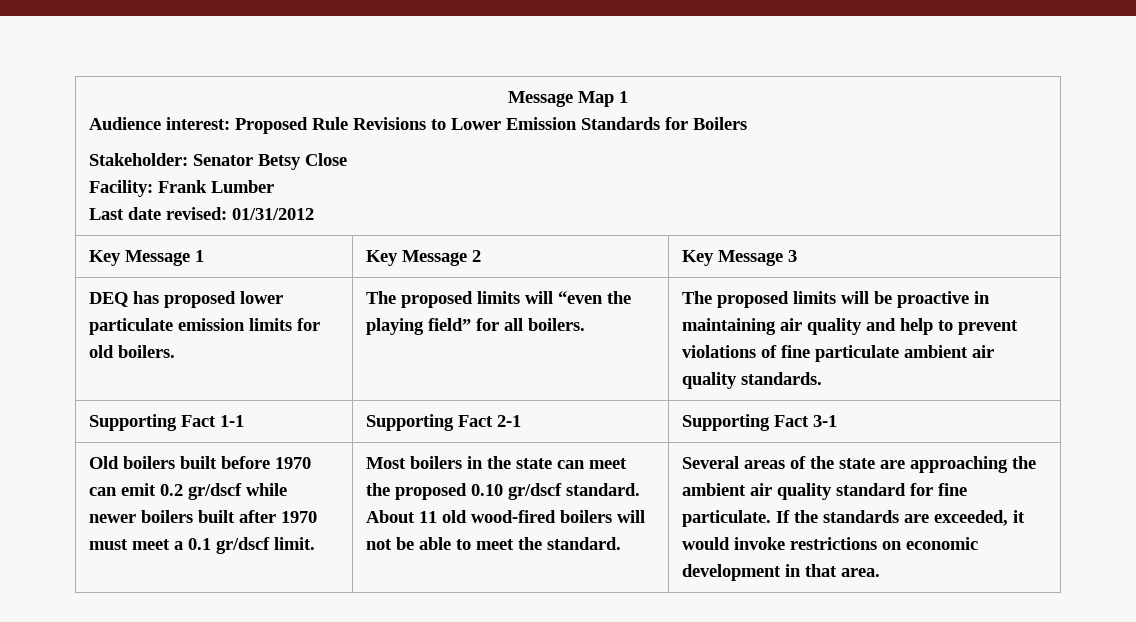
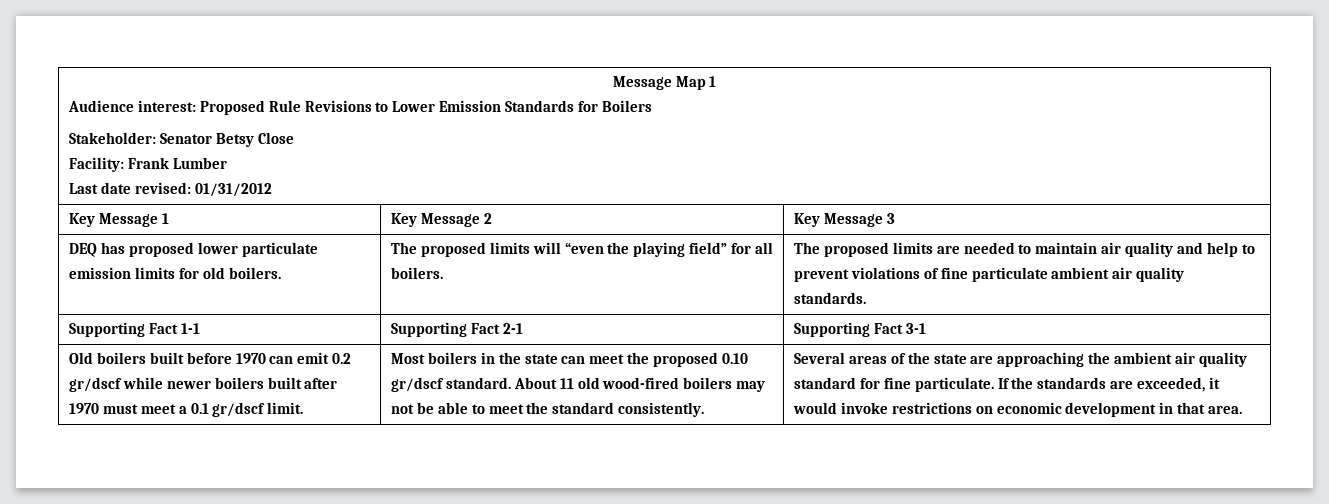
- The proposed limits will be proactive in maintaining air quality and help to prevent violations of fine particulate ambient air quality standards.
+ The proposed limits are needed to maintain air quality and help to prevent violations of fine particulate ambient air quality standards.
- About 11 old wood-fired boilers will not be able to meet the standard.
+ About 11 old wood-fired boilers may not be able to meet the standard consistently.

